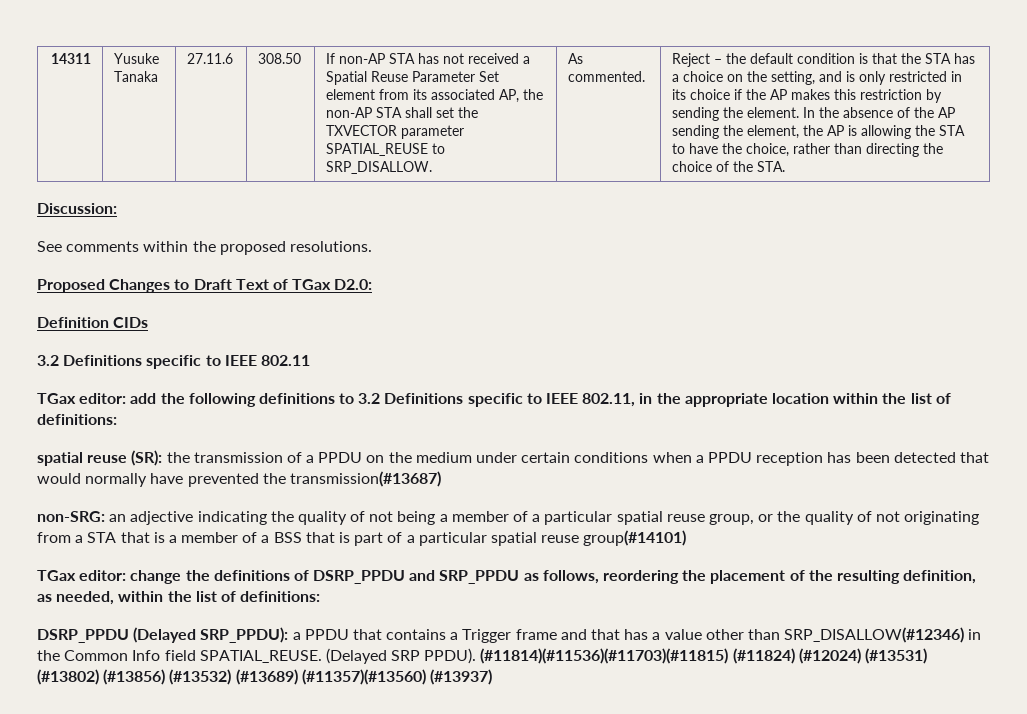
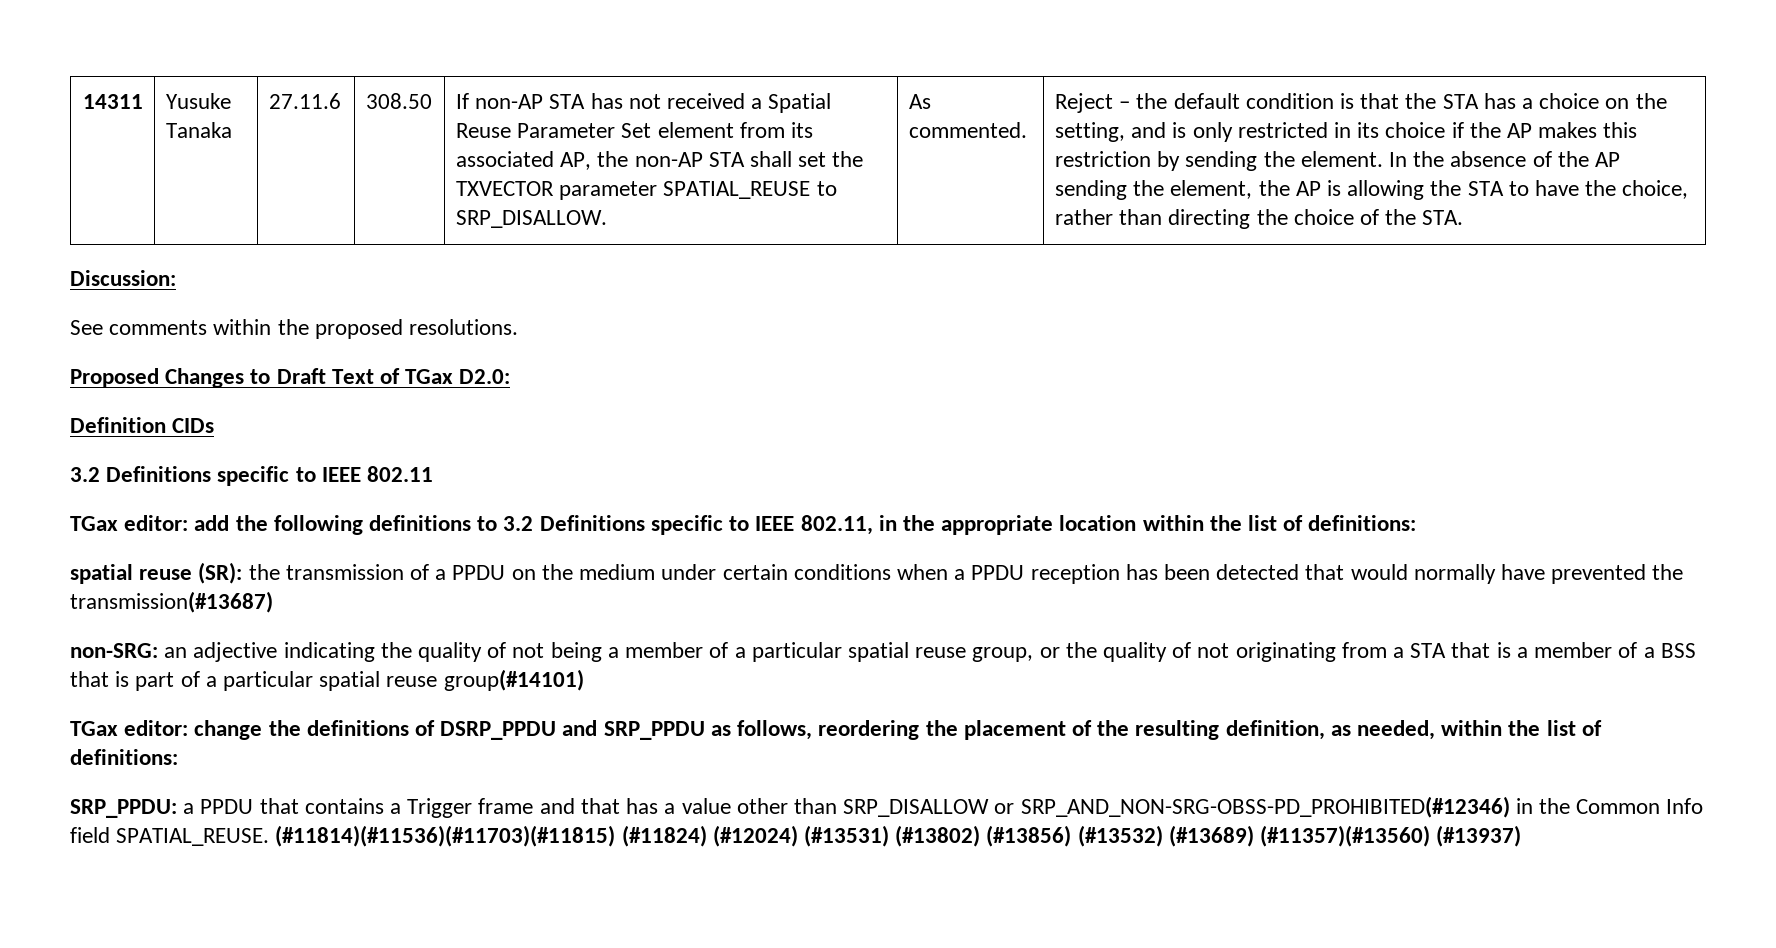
- DSRP_PPDU (Delayed SRP_PPDU): a PPDU that contains a Trigger frame and that has a value other than SRP_DISALLOW(#12346) in the Common Info field SPATIAL_REUSE.
+ SRP_PPDU: a PPDU that contains a Trigger frame and that has a value other than SRP_DISALLOW or SRP_AND_NON-SRG-OBSS-PD_PROHIBITED(#12346) in the Common Info field SPATIAL_REUSE.
- (Delayed SRP PPDU).

